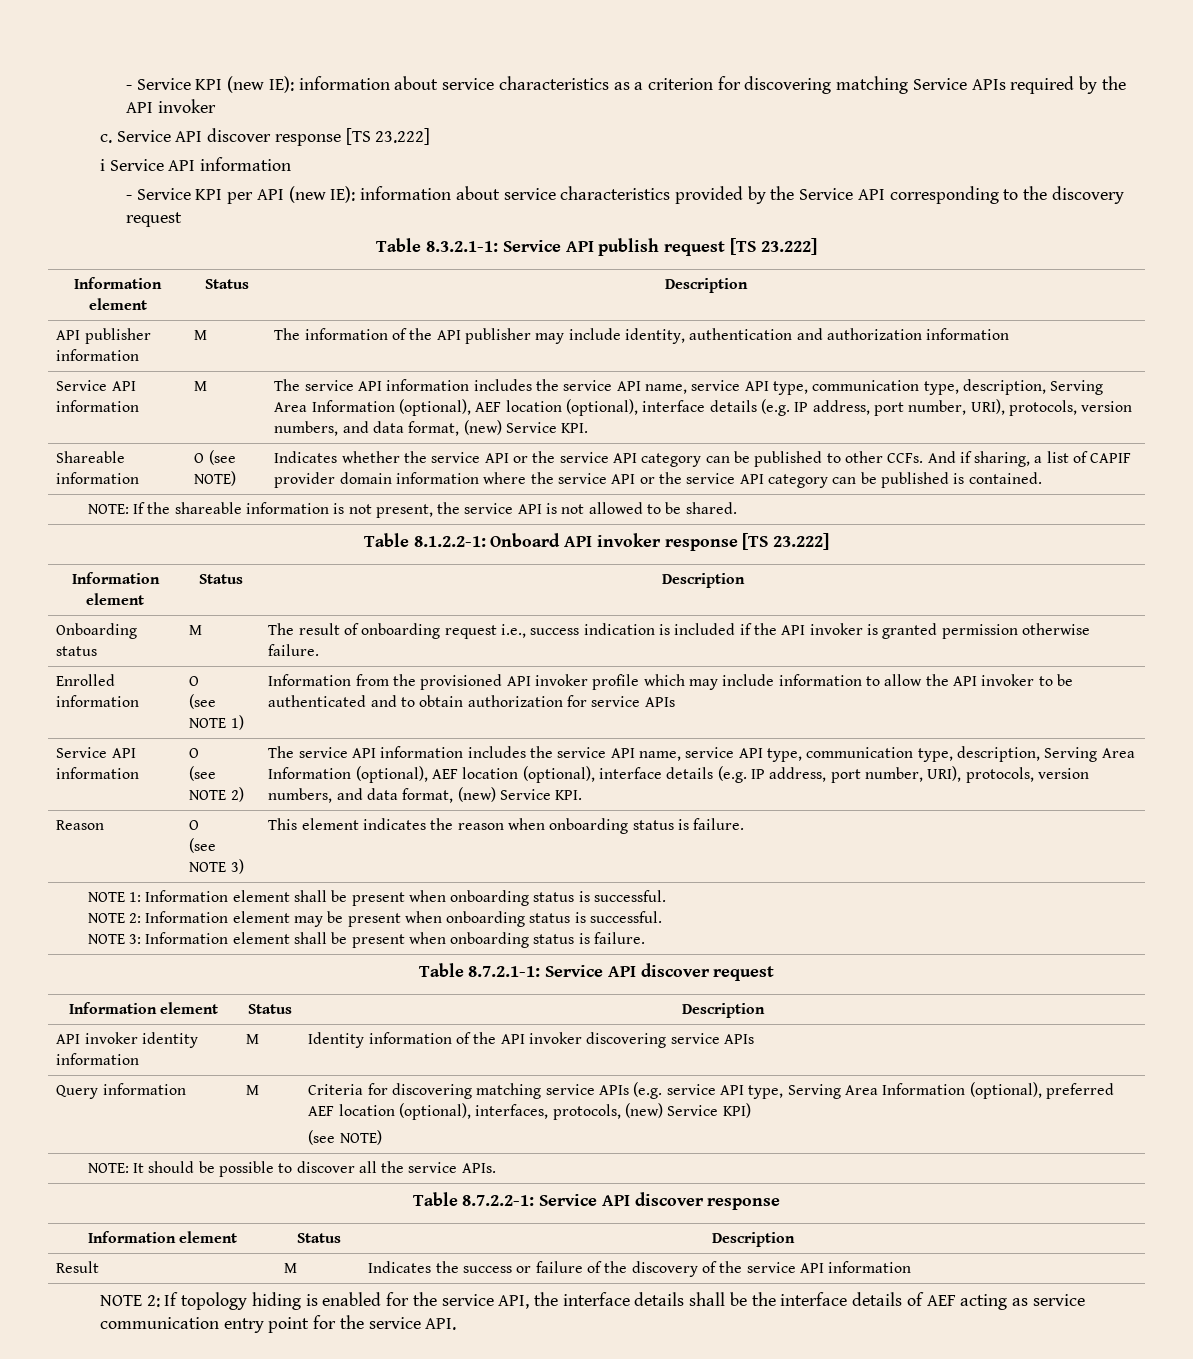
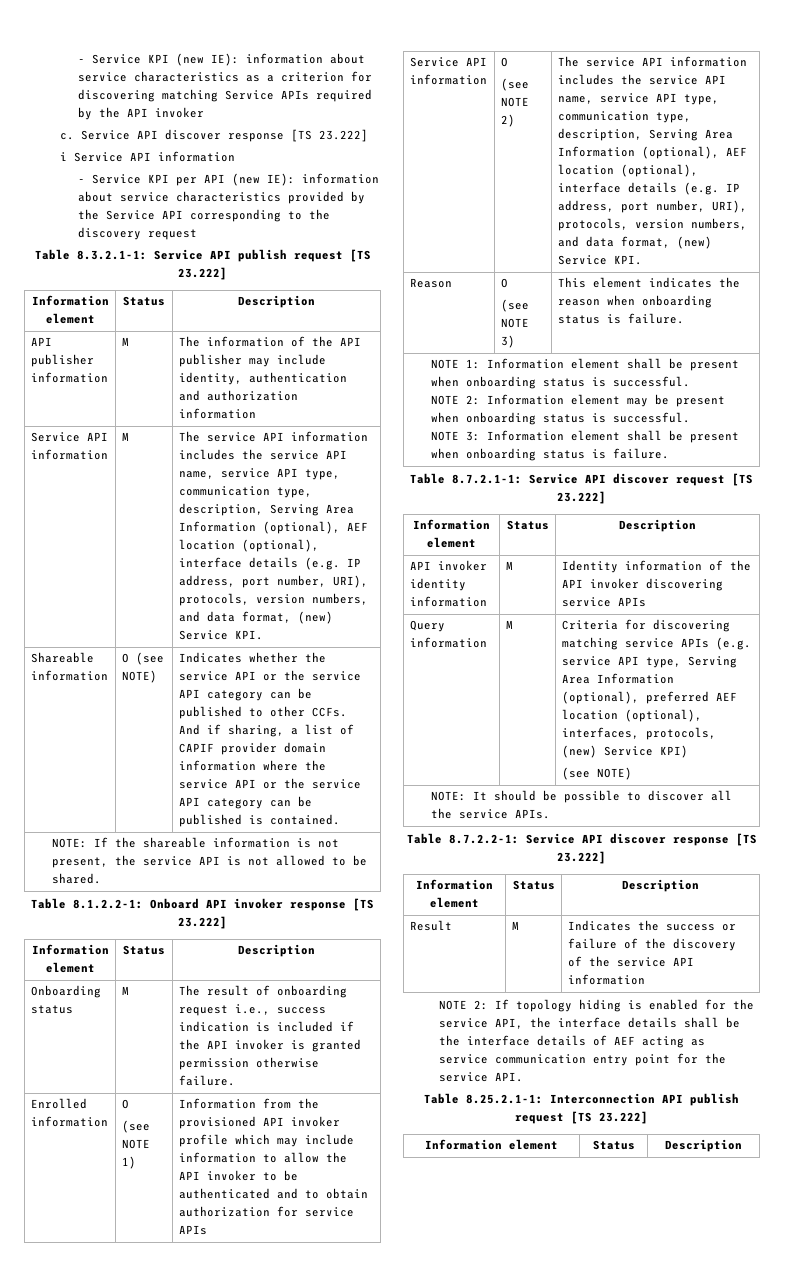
- Table 8.7.2.1-1: Service API discover request
+ Table 8.7.2.1-1: Service API discover request [TS 23.222]
- Table 8.7.2.2-1: Service API discover response
+ Table 8.7.2.2-1: Service API discover response [TS 23.222]
+ Table 8.25.2.1-1: Interconnection API publish request [TS 23.222]
+ Information element | Status | Description

